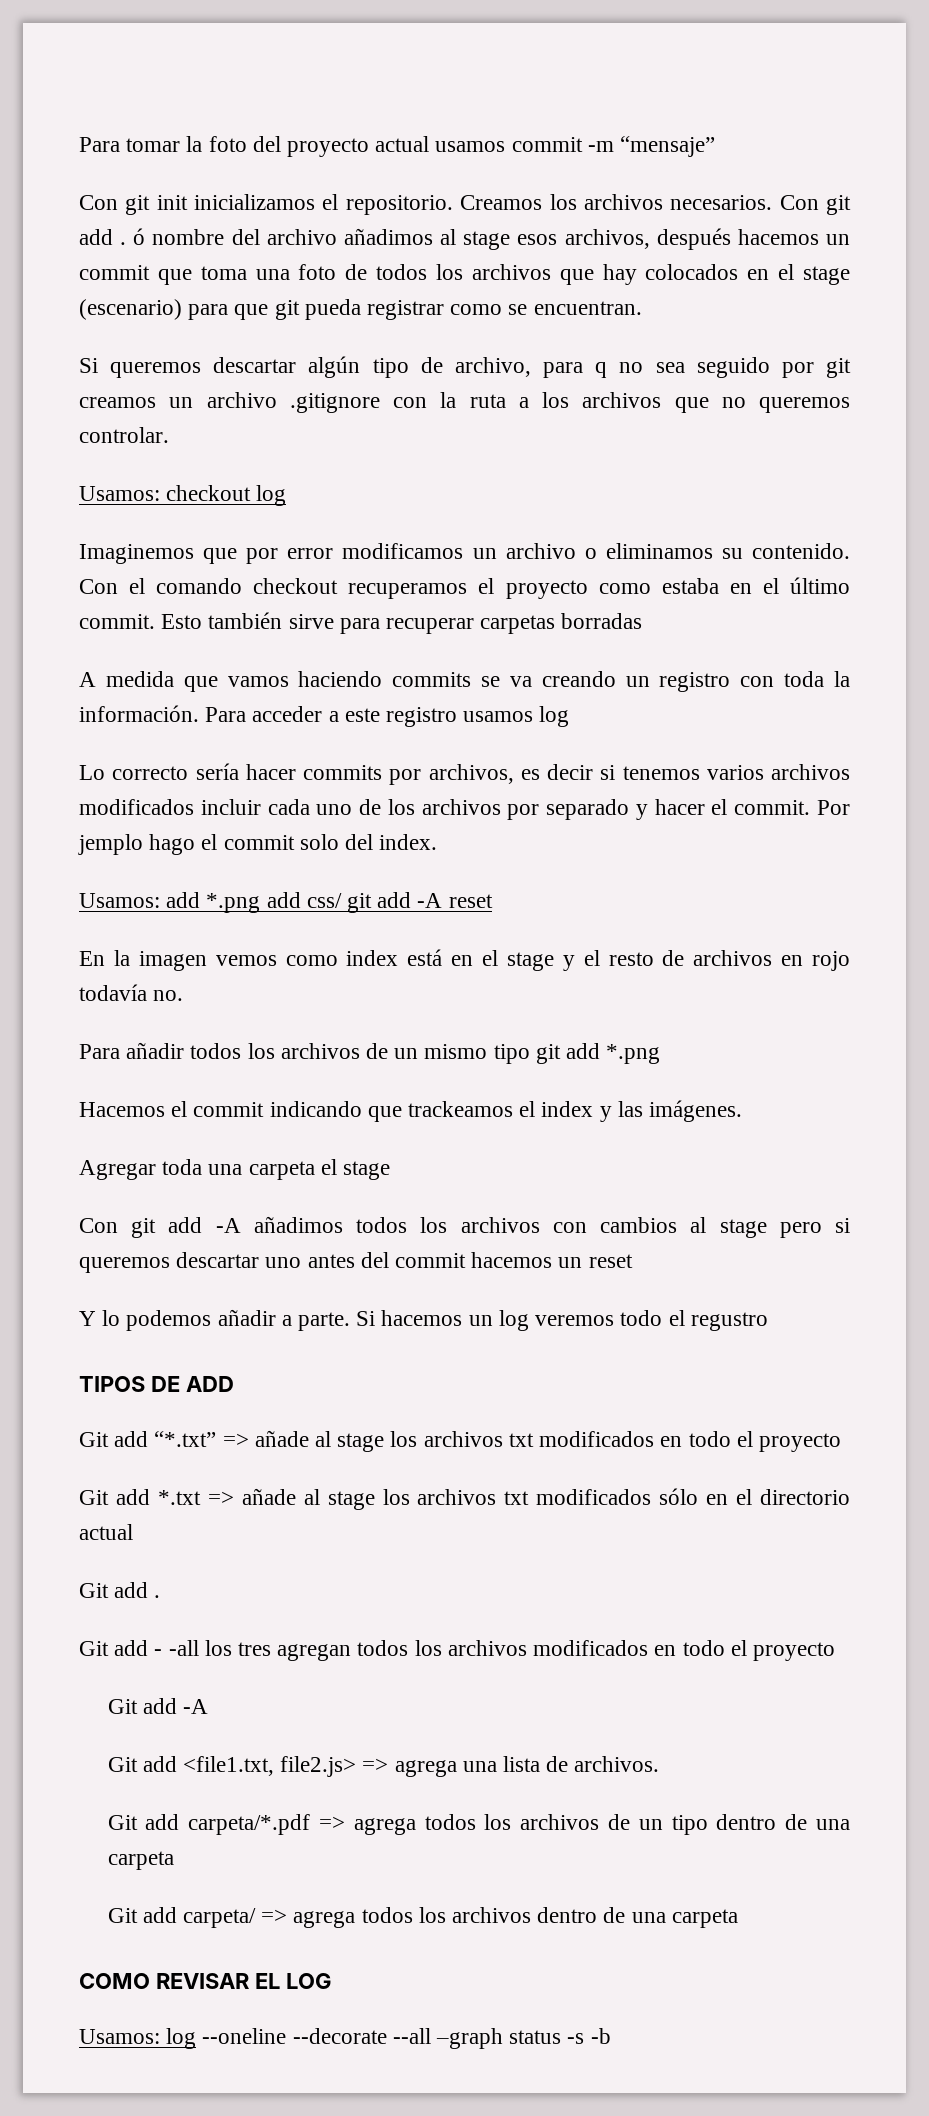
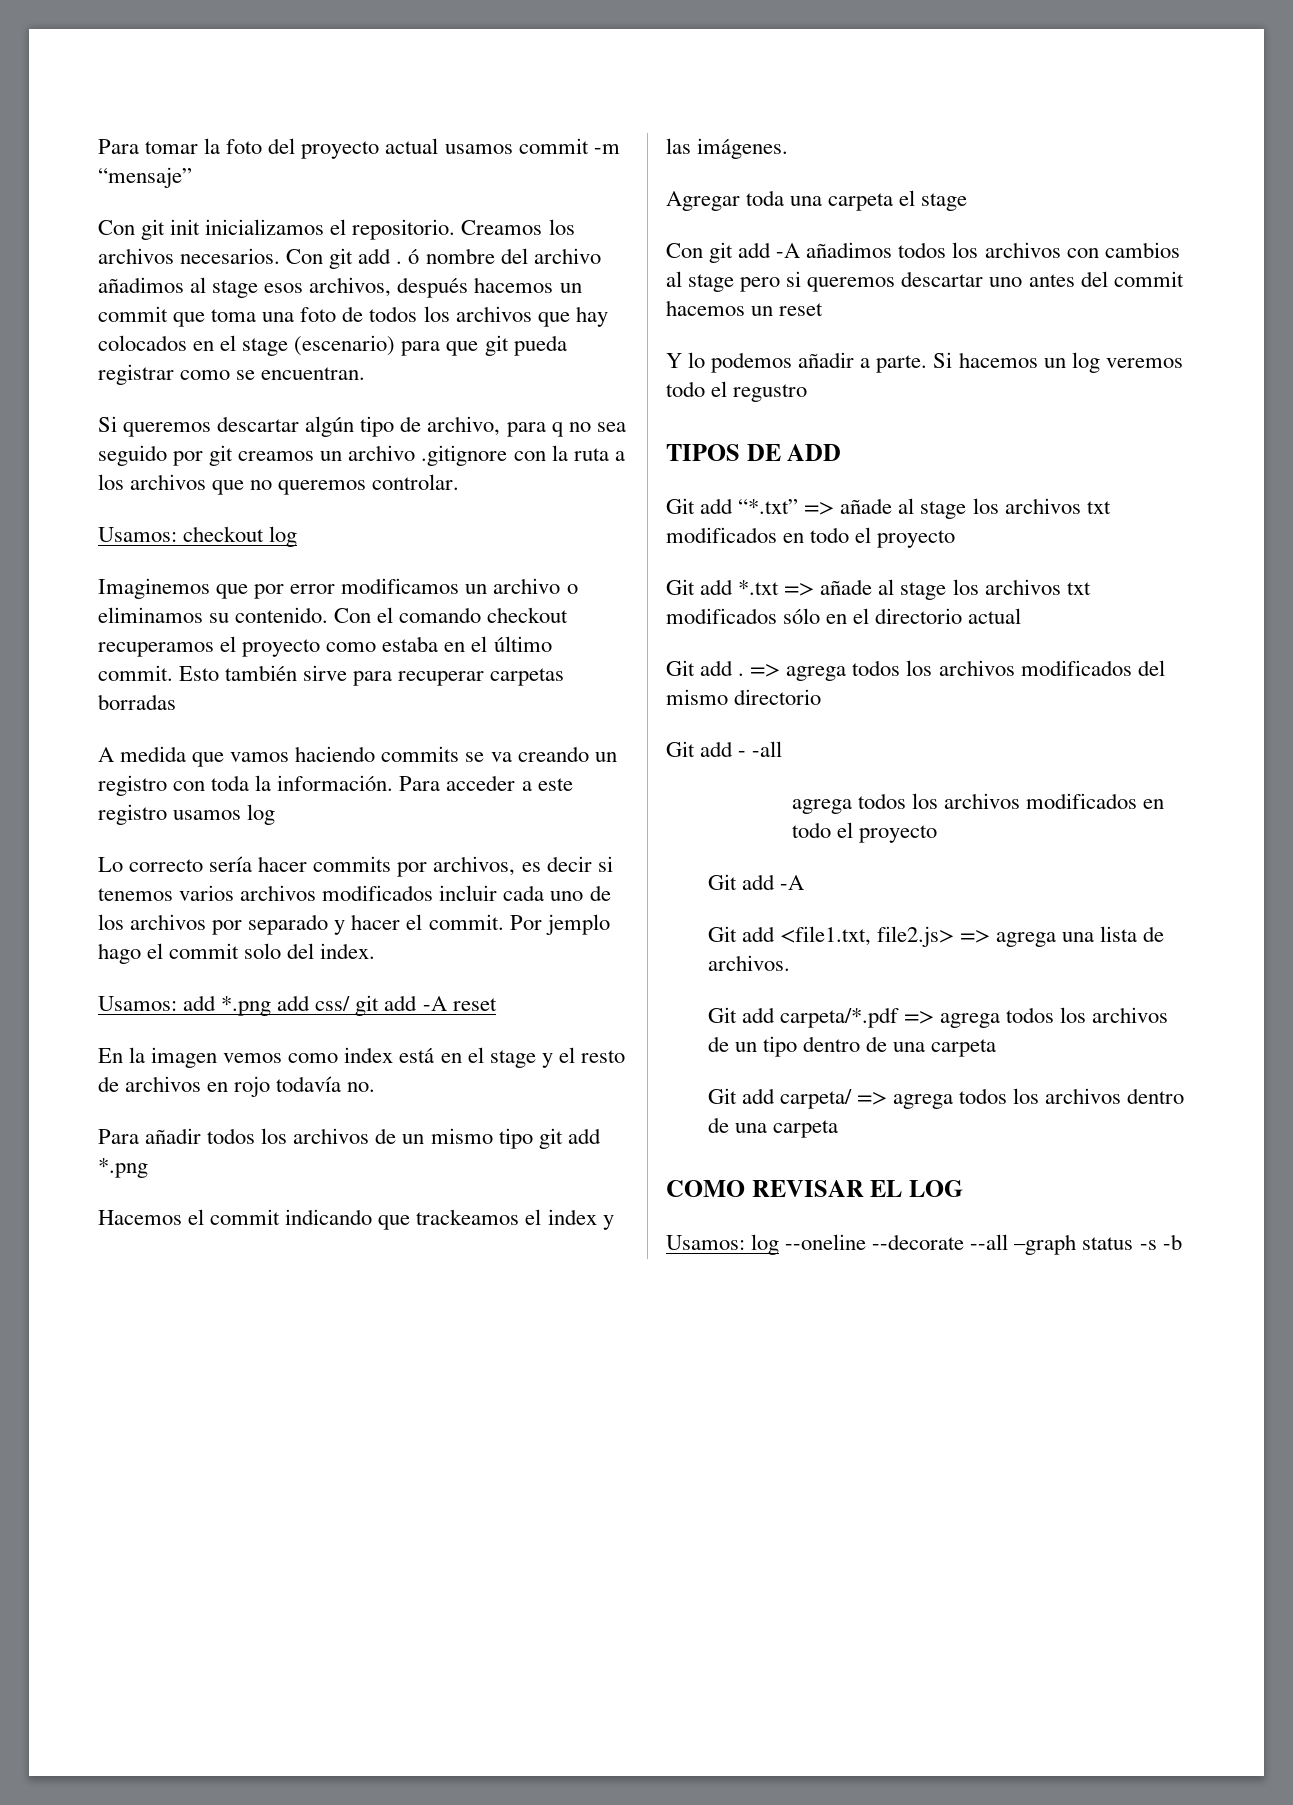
+ => agrega todos los archivos modificados del mismo directorio
- Git add - -all los tres agregan todos los archivos modificados en todo el proyecto
+ Git add - -all
+ agrega todos los archivos modificados en todo el proyecto

